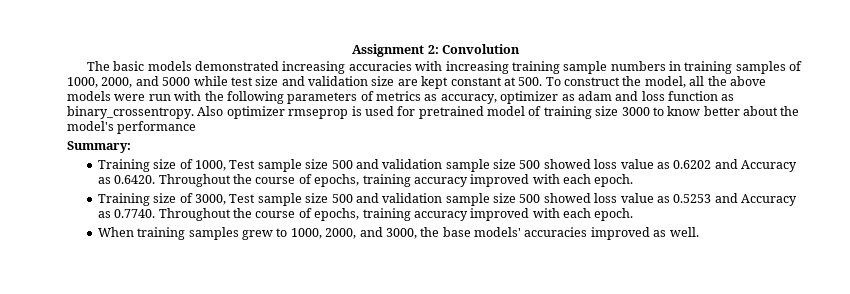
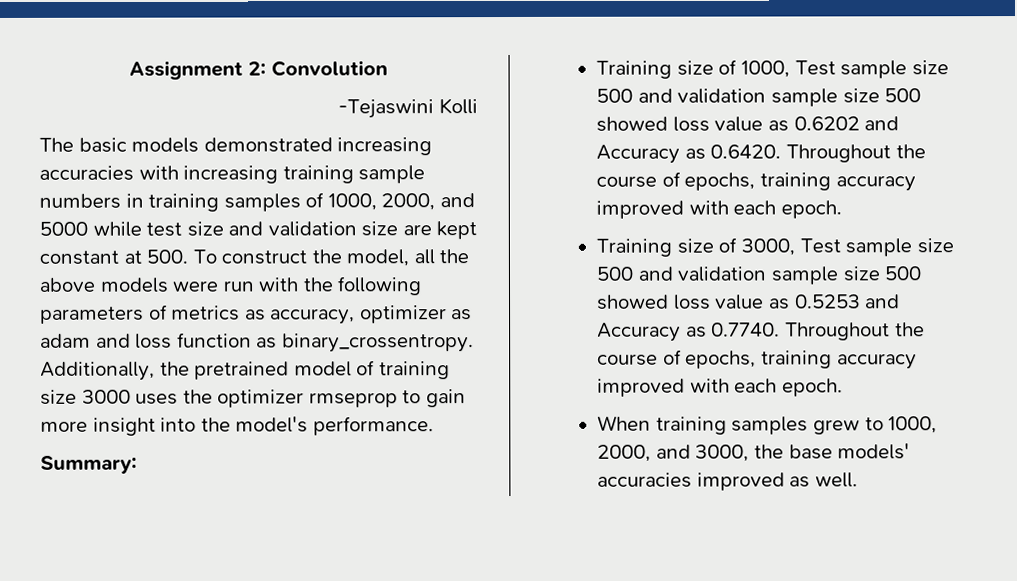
+ -Tejaswini Kolli
- Also optimizer rmseprop is used for pretrained model of training size 3000 to know better about the model's performance
+ Additionally, the pretrained model of training size 3000 uses the optimizer rmseprop to gain more insight into the model's performance.

